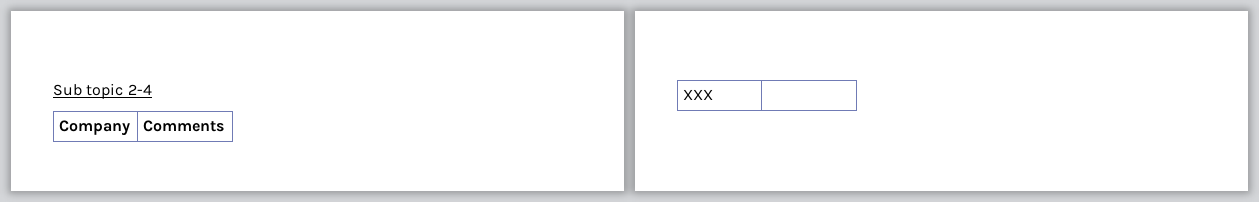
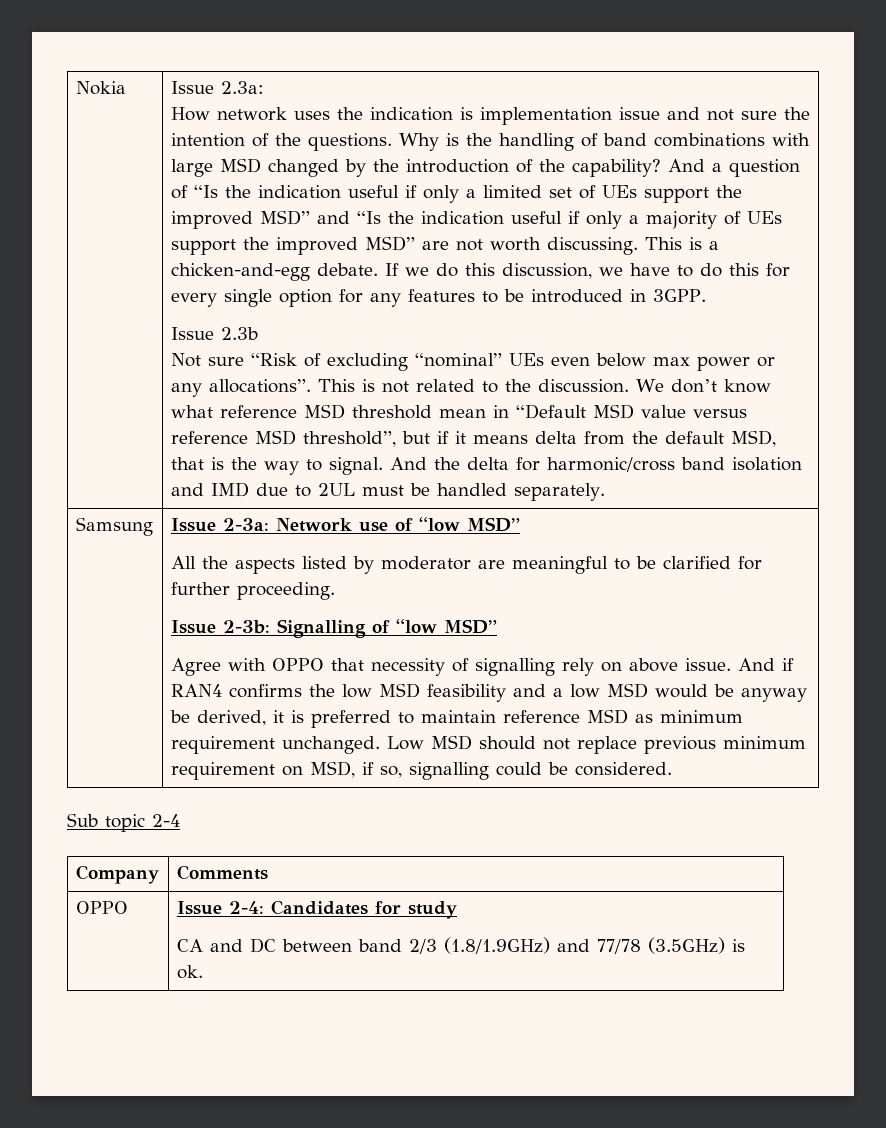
+ Nokia | Issue 2.3a:
+ How network uses the indication is implementation issue and not sure the intention of the questions. Why is the handling of band combinations with large MSD changed by the introduction of the capability? And a question of “Is the indication useful if only a limited set of UEs support the improved MSD” and “Is the indication useful if only a majority of UEs support the improved MSD” are not worth discussing. This is a chicken-and-egg debate. If we do this discussion, we have to do this for every single option for any features to be introduced in 3GPP.
+ Issue 2.3b
+ Not sure “Risk of excluding “nominal” UEs even below max power or any allocations”. This is not related to the discussion. We don’t know what reference MSD threshold mean in “Default MSD value versus reference MSD threshold”, but if it means delta from the default MSD, that is the way to signal. And the delta for harmonic/cross band isolation and IMD due to 2UL must be handled separately.
+ Samsung | Issue 2-3a: Network use of “low MSD”
+ All the aspects listed by moderator are meaningful to be clarified for further proceeding.
+ Issue 2-3b: Signalling of “low MSD”
+ Agree with OPPO that necessity of signalling rely on above issue. And if RAN4 confirms the low MSD feasibility and a low MSD would be anyway be derived, it is preferred to maintain reference MSD as minimum requirement unchanged. Low MSD should not replace previous minimum requirement on MSD, if so, signalling could be considered.
- XXX |
+ OPPO | Issue 2-4: Candidates for study
+ CA and DC between band 2/3 (1.8/1.9GHz) and 77/78 (3.5GHz) is ok.

